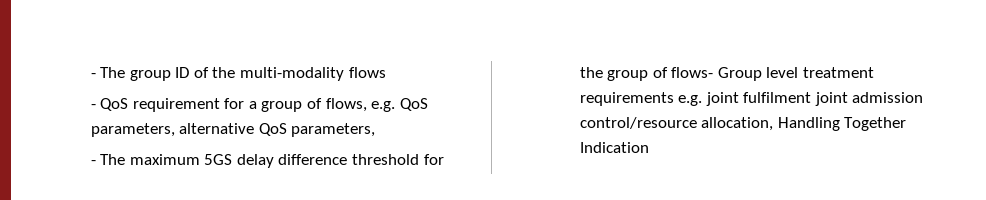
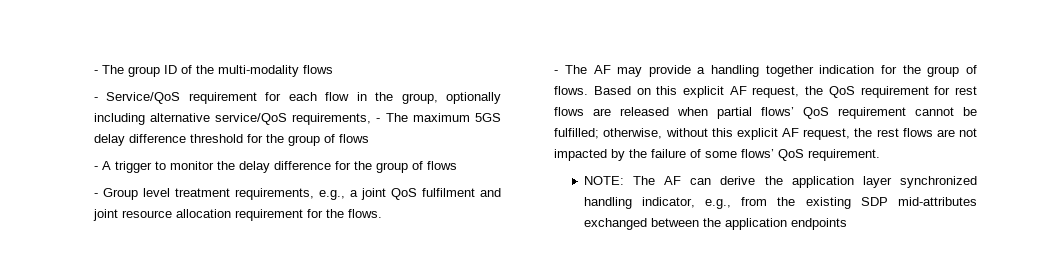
- - QoS requirement for a group of flows, e.g. QoS parameters, alternative QoS parameters,
- - The maximum 5GS delay difference threshold for the group of flows- Group level treatment requirements e.g. joint fulfilment joint admission control/resource allocation, Handling Together Indication
+ - Service/QoS requirement for each flow in the group, optionally including alternative service/QoS requirements, - The maximum 5GS delay difference threshold for the group of flows
+ - A trigger to monitor the delay difference for the group of flows
+ - Group level treatment requirements, e.g., a joint QoS fulfilment and joint resource allocation requirement for the flows.
+ - The AF may provide a handling together indication for the group of flows. Based on this explicit AF request, the QoS requirement for rest flows are released when partial flows’ QoS requirement cannot be fulfilled; otherwise, without this explicit AF request, the rest flows are not impacted by the failure of some flows’ QoS requirement.
+ NOTE: The AF can derive the application layer synchronized handling indicator, e.g., from the existing SDP mid-attributes exchanged between the application endpoints

